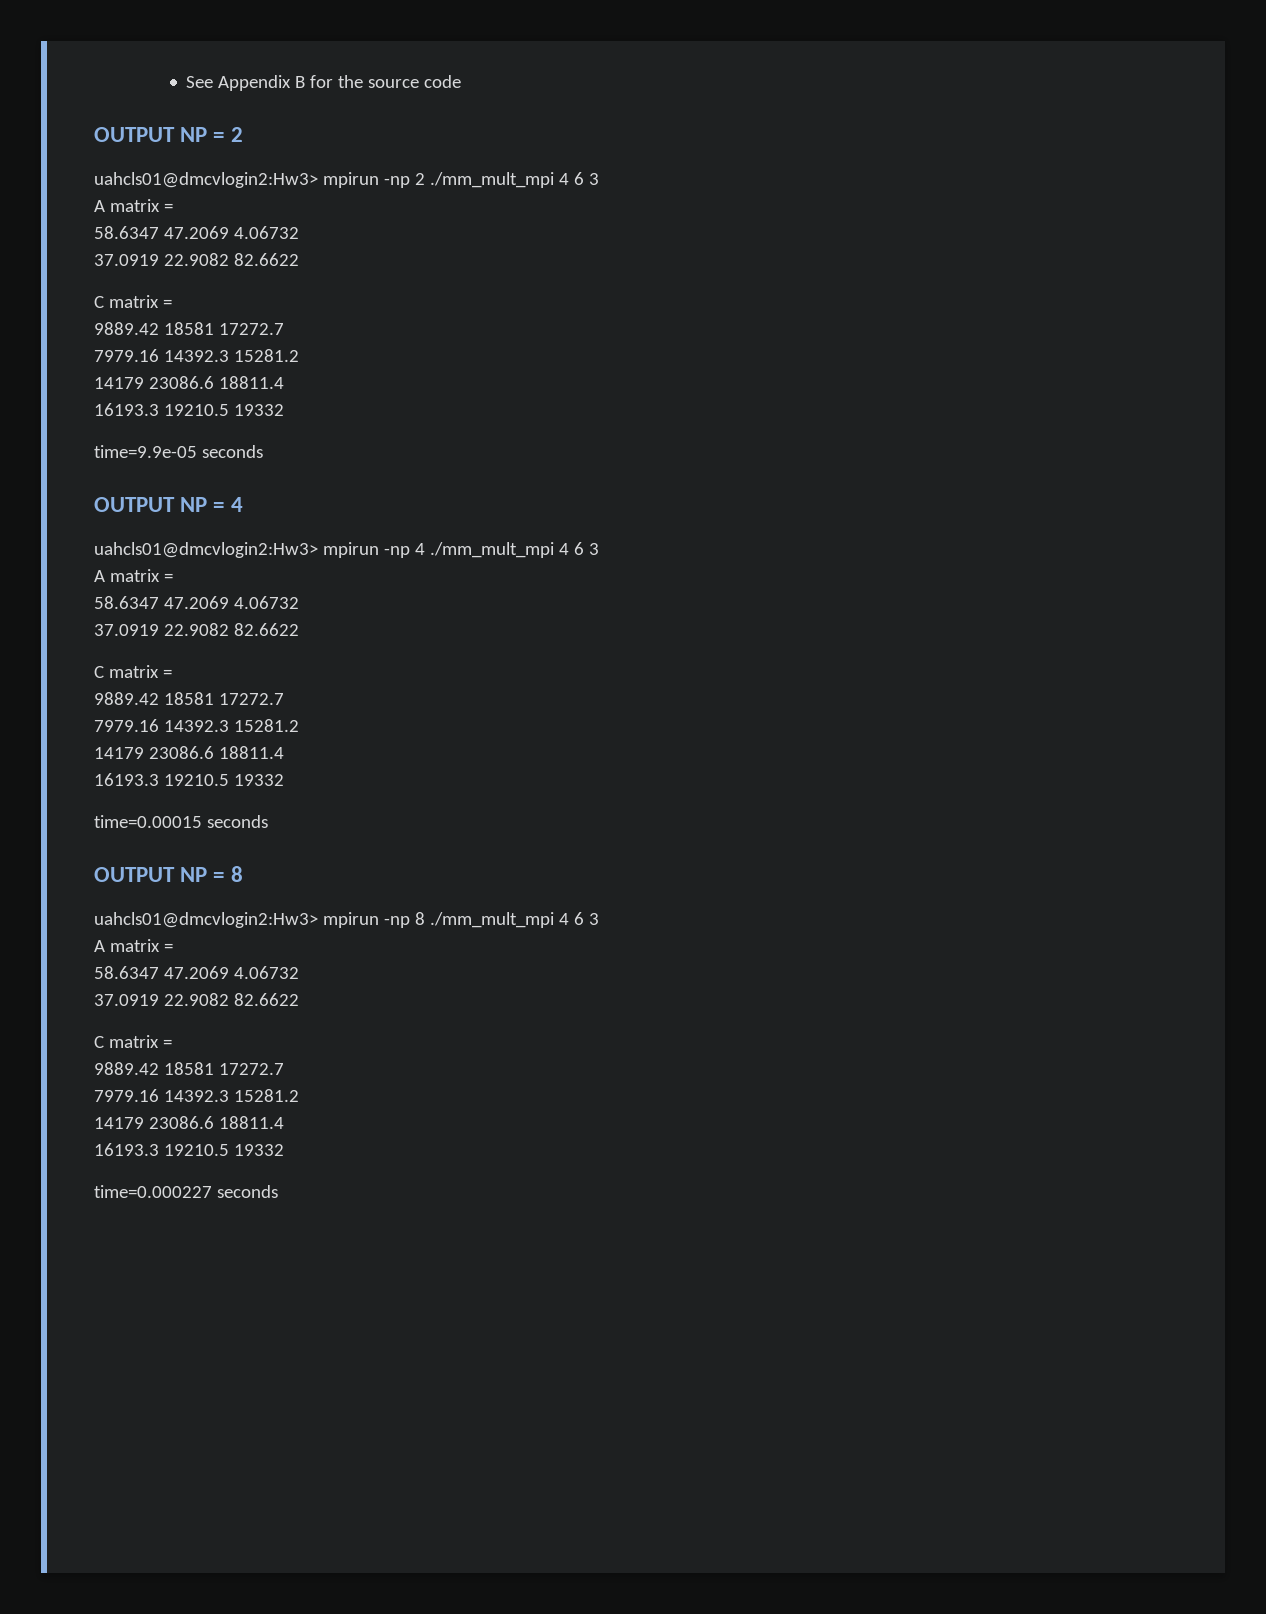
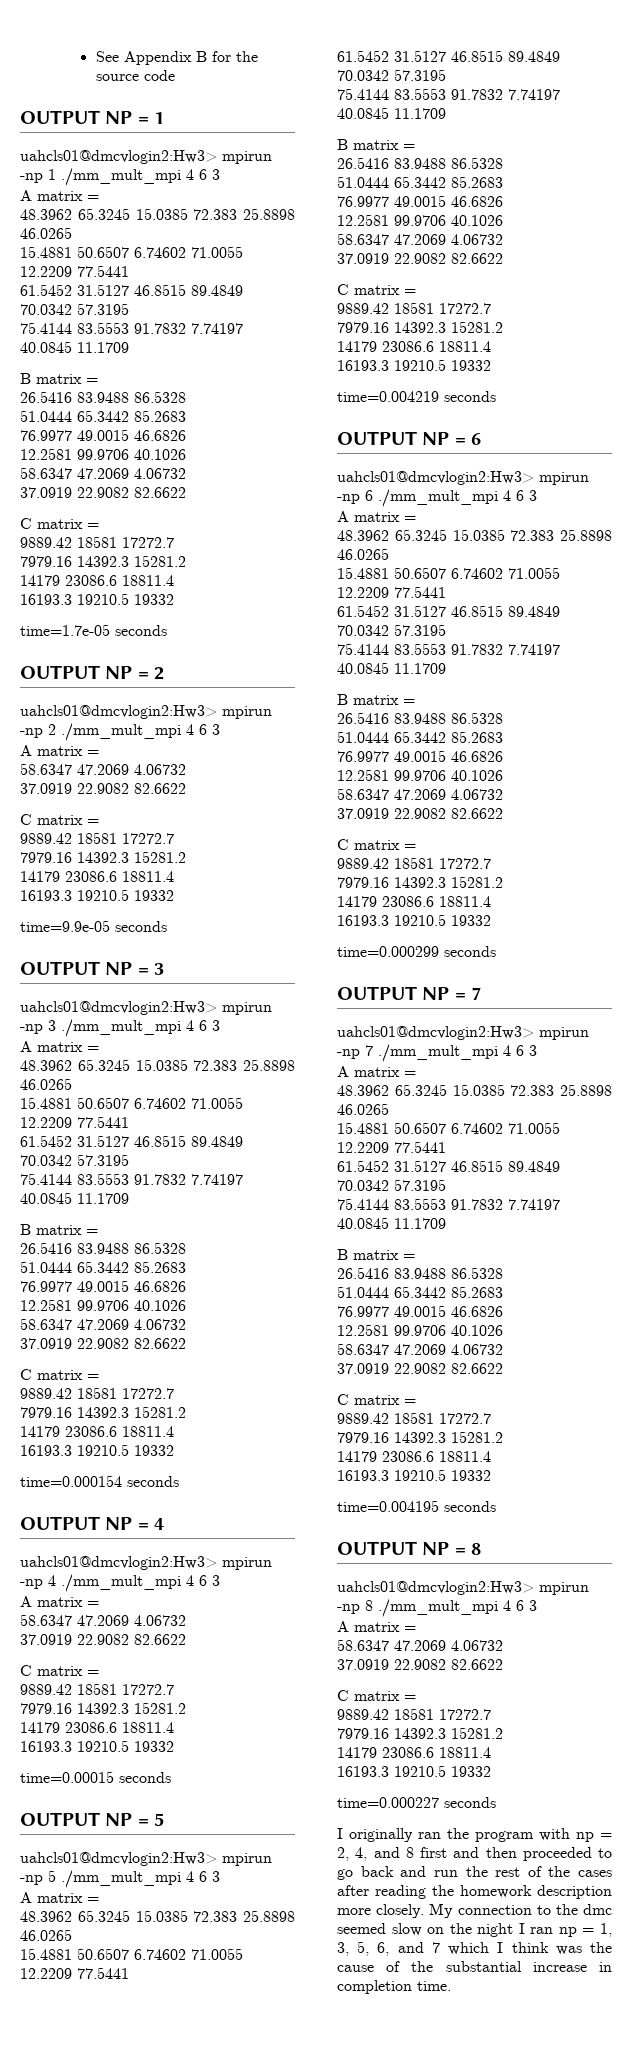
+ OUTPUT NP = 1
+ uahcls01@dmcvlogin2:Hw3> mpirun -np 1 ./mm_mult_mpi 4 6 3
+ A matrix =
+ 48.3962 65.3245 15.0385 72.383 25.8898 46.0265
+ 15.4881 50.6507 6.74602 71.0055 12.2209 77.5441
+ 61.5452 31.5127 46.8515 89.4849 70.0342 57.3195
+ 75.4144 83.5553 91.7832 7.74197 40.0845 11.1709
+ B matrix =
+ 26.5416 83.9488 86.5328
+ 51.0444 65.3442 85.2683
+ 76.9977 49.0015 46.6826
+ 12.2581 99.9706 40.1026
+ 58.6347 47.2069 4.06732
+ 37.0919 22.9082 82.6622
+ C matrix =
+ 9889.42 18581 17272.7
+ 7979.16 14392.3 15281.2
+ 14179 23086.6 18811.4
+ 16193.3 19210.5 19332
+ time=1.7e-05 seconds
+ OUTPUT NP = 3
+ uahcls01@dmcvlogin2:Hw3> mpirun -np 3 ./mm_mult_mpi 4 6 3
+ A matrix =
+ 48.3962 65.3245 15.0385 72.383 25.8898 46.0265
+ 15.4881 50.6507 6.74602 71.0055 12.2209 77.5441
+ 61.5452 31.5127 46.8515 89.4849 70.0342 57.3195
+ 75.4144 83.5553 91.7832 7.74197 40.0845 11.1709
+ B matrix =
+ 26.5416 83.9488 86.5328
+ 51.0444 65.3442 85.2683
+ 76.9977 49.0015 46.6826
+ 12.2581 99.9706 40.1026
+ 58.6347 47.2069 4.06732
+ 37.0919 22.9082 82.6622
+ C matrix =
+ 9889.42 18581 17272.7
+ 7979.16 14392.3 15281.2
+ 14179 23086.6 18811.4
+ 16193.3 19210.5 19332
+ time=0.000154 seconds
+ OUTPUT NP = 5
+ uahcls01@dmcvlogin2:Hw3> mpirun -np 5 ./mm_mult_mpi 4 6 3
+ A matrix =
+ 48.3962 65.3245 15.0385 72.383 25.8898 46.0265
+ 15.4881 50.6507 6.74602 71.0055 12.2209 77.5441
+ 61.5452 31.5127 46.8515 89.4849 70.0342 57.3195
+ 75.4144 83.5553 91.7832 7.74197 40.0845 11.1709
+ B matrix =
+ 26.5416 83.9488 86.5328
+ 51.0444 65.3442 85.2683
+ 76.9977 49.0015 46.6826
+ 12.2581 99.9706 40.1026
+ 58.6347 47.2069 4.06732
+ 37.0919 22.9082 82.6622
+ C matrix =
+ 9889.42 18581 17272.7
+ 7979.16 14392.3 15281.2
+ 14179 23086.6 18811.4
+ 16193.3 19210.5 19332
+ time=0.004219 seconds
+ OUTPUT NP = 6
+ uahcls01@dmcvlogin2:Hw3> mpirun -np 6 ./mm_mult_mpi 4 6 3
+ A matrix =
+ 48.3962 65.3245 15.0385 72.383 25.8898 46.0265
+ 15.4881 50.6507 6.74602 71.0055 12.2209 77.5441
+ 61.5452 31.5127 46.8515 89.4849 70.0342 57.3195
+ 75.4144 83.5553 91.7832 7.74197 40.0845 11.1709
+ B matrix =
+ 26.5416 83.9488 86.5328
+ 51.0444 65.3442 85.2683
+ 76.9977 49.0015 46.6826
+ 12.2581 99.9706 40.1026
+ 58.6347 47.2069 4.06732
+ 37.0919 22.9082 82.6622
+ C matrix =
+ 9889.42 18581 17272.7
+ 7979.16 14392.3 15281.2
+ 14179 23086.6 18811.4
+ 16193.3 19210.5 19332
+ time=0.000299 seconds
+ OUTPUT NP = 7
+ uahcls01@dmcvlogin2:Hw3> mpirun -np 7 ./mm_mult_mpi 4 6 3
+ A matrix =
+ 48.3962 65.3245 15.0385 72.383 25.8898 46.0265
+ 15.4881 50.6507 6.74602 71.0055 12.2209 77.5441
+ 61.5452 31.5127 46.8515 89.4849 70.0342 57.3195
+ 75.4144 83.5553 91.7832 7.74197 40.0845 11.1709
+ B matrix =
+ 26.5416 83.9488 86.5328
+ 51.0444 65.3442 85.2683
+ 76.9977 49.0015 46.6826
+ 12.2581 99.9706 40.1026
+ 58.6347 47.2069 4.06732
+ 37.0919 22.9082 82.6622
+ C matrix =
+ 9889.42 18581 17272.7
+ 7979.16 14392.3 15281.2
+ 14179 23086.6 18811.4
+ 16193.3 19210.5 19332
+ time=0.004195 seconds
+ I originally ran the program with np = 2, 4, and 8 first and then proceeded to go back and run the rest of the cases after reading the homework description more closely. My connection to the dmc seemed slow on the night I ran np = 1, 3, 5, 6, and 7 which I think was the cause of the substantial increase in completion time.

